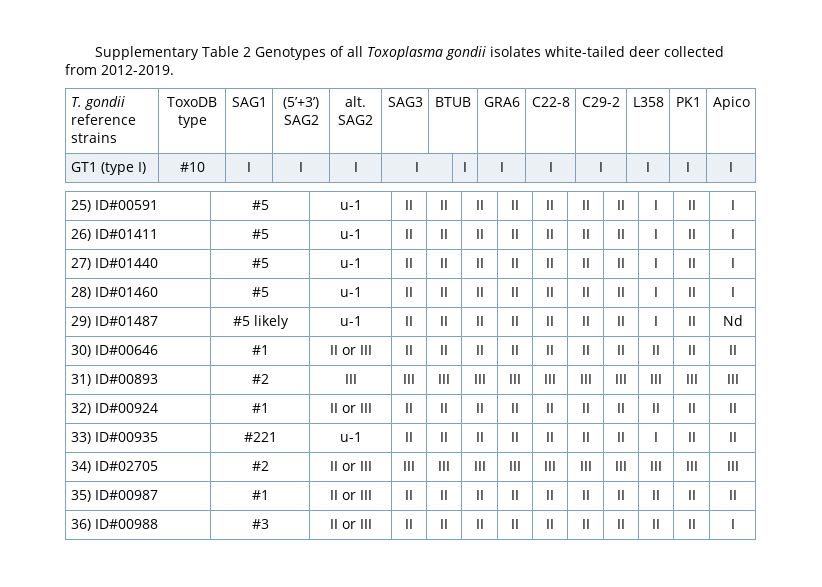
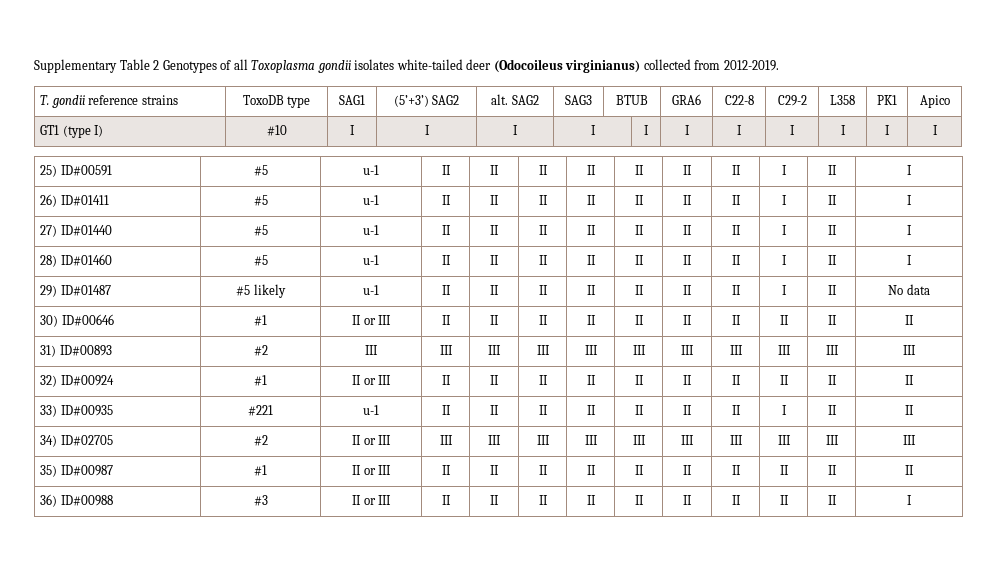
- Supplementary Table 2 Genotypes of all Toxoplasma gondii isolates white-tailed deer collected from 2012-2019.
+ Supplementary Table 2 Genotypes of all Toxoplasma gondii isolates white-tailed deer (Odocoileus virginianus) collected from 2012-2019.
- 29) ID#01487 | #5 likely | u-1 | II | II | II | II | II | II | II | I | II | Nd
+ 29) ID#01487 | #5 likely | u-1 | II | II | II | II | II | II | II | I | II | No data

